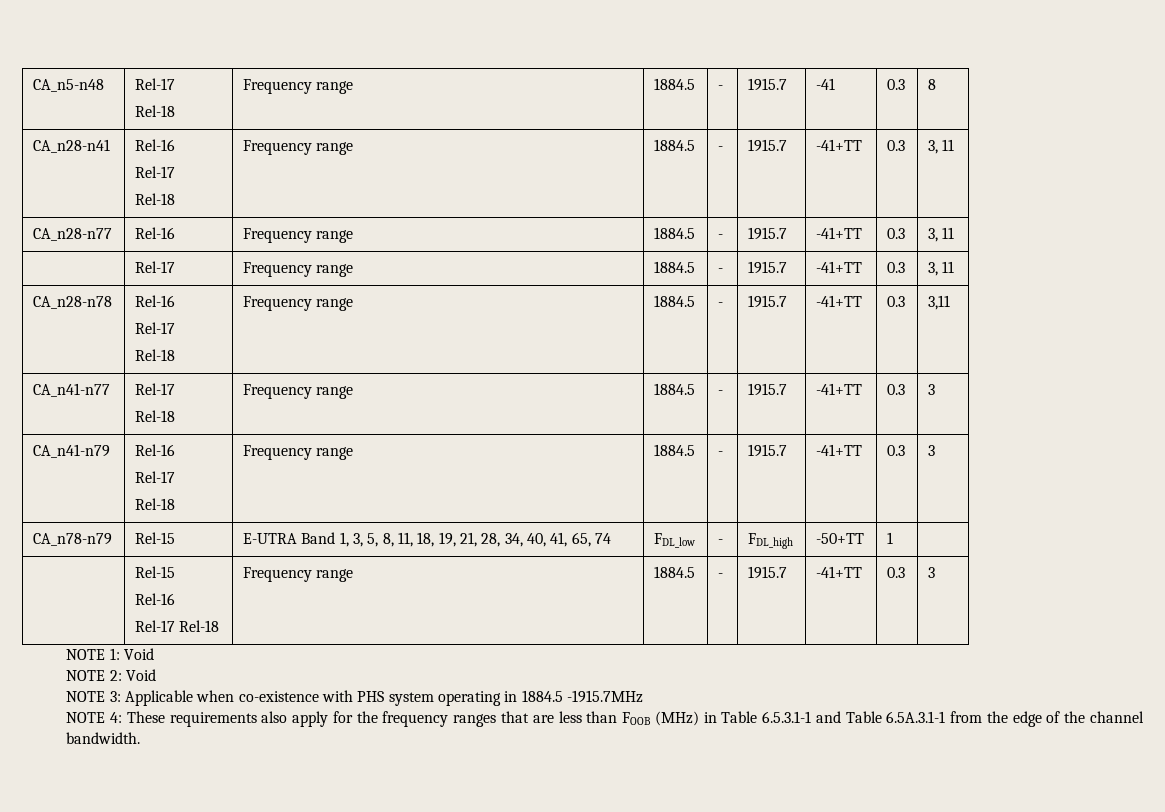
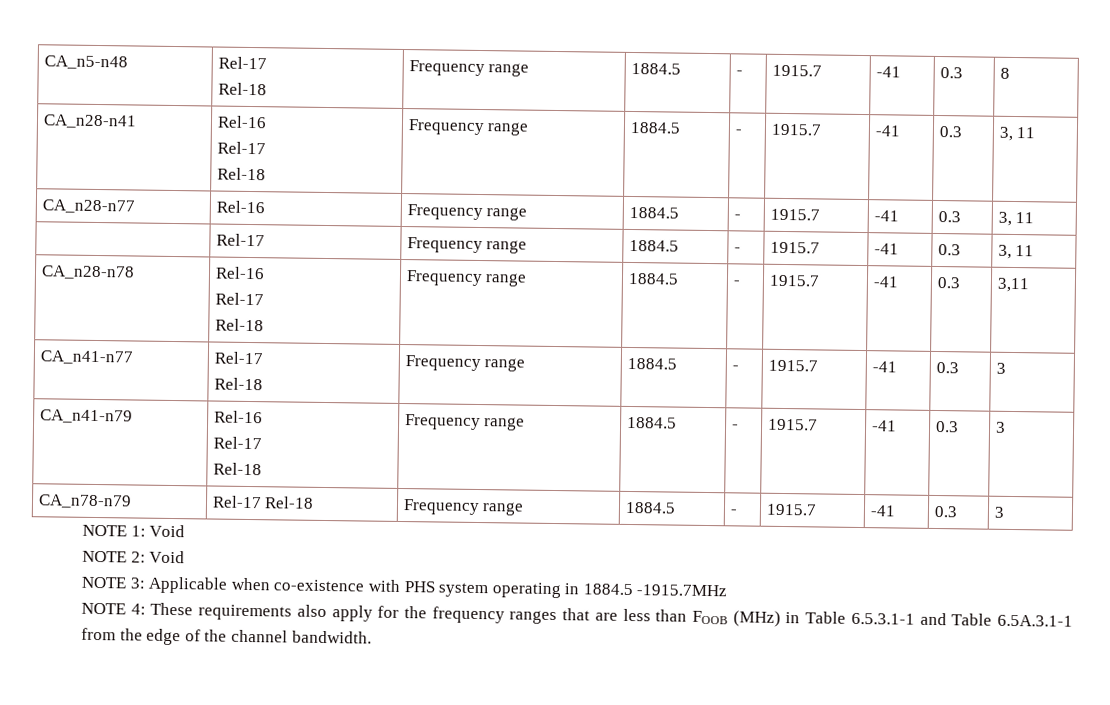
  CA_n28-n41 | Rel-16
  Rel-17
- Rel-18 | Frequency range | 1884.5 | - | 1915.7 | -41+TT | 0.3 | 3, 11
+ Rel-18 | Frequency range | 1884.5 | - | 1915.7 | -41 | 0.3 | 3, 11
- CA_n28-n77 | Rel-16 | Frequency range | 1884.5 | - | 1915.7 | -41+TT | 0.3 | 3, 11
+ CA_n28-n77 | Rel-16 | Frequency range | 1884.5 | - | 1915.7 | -41 | 0.3 | 3, 11
- | Rel-17 | Frequency range | 1884.5 | - | 1915.7 | -41+TT | 0.3 | 3, 11
+ | Rel-17 | Frequency range | 1884.5 | - | 1915.7 | -41 | 0.3 | 3, 11
  CA_n28-n78 | Rel-16
  Rel-17
- Rel-18 | Frequency range | 1884.5 | - | 1915.7 | -41+TT | 0.3 | 3,11
+ Rel-18 | Frequency range | 1884.5 | - | 1915.7 | -41 | 0.3 | 3,11
  CA_n41-n77 | Rel-17
- Rel-18 | Frequency range | 1884.5 | - | 1915.7 | -41+TT | 0.3 | 3
+ Rel-18 | Frequency range | 1884.5 | - | 1915.7 | -41 | 0.3 | 3
  CA_n41-n79 | Rel-16
  Rel-17
- Rel-18 | Frequency range | 1884.5 | - | 1915.7 | -41+TT | 0.3 | 3
+ Rel-18 | Frequency range | 1884.5 | - | 1915.7 | -41 | 0.3 | 3
- CA_n78-n79 | Rel-15 | E-UTRA Band 1, 3, 5, 8, 11, 18, 19, 21, 28, 34, 40, 41, 65, 74 | FDL_low | - | FDL_high | -50+TT | 1 |
- | Rel-15
- Rel-16
- Rel-17 Rel-18 | Frequency range | 1884.5 | - | 1915.7 | -41+TT | 0.3 | 3
+ CA_n78-n79 | Rel-17 Rel-18 | Frequency range | 1884.5 | - | 1915.7 | -41 | 0.3 | 3

